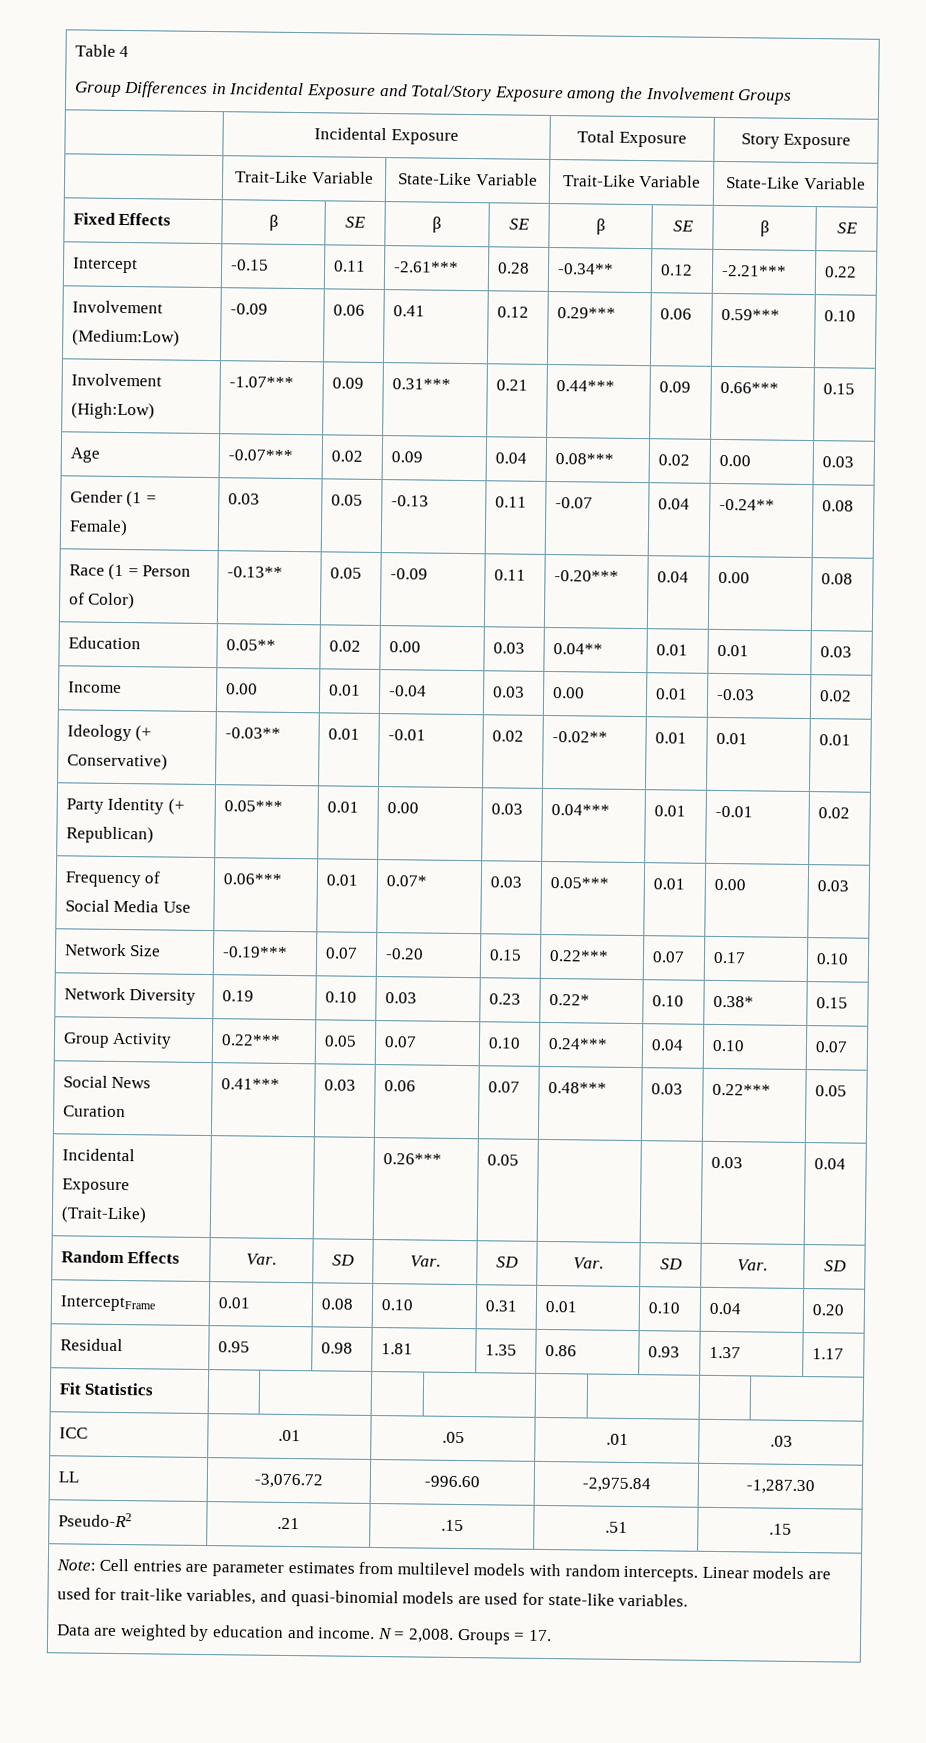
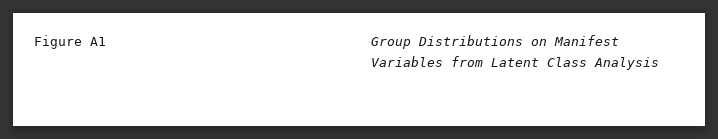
- Table 4
- Group Differences in Incidental Exposure and Total/Story Exposure among the Involvement Groups
- | Incidental Exposure | Total Exposure | Story Exposure
- | Trait-Like Variable | State-Like Variable | Trait-Like Variable | State-Like Variable
- Fixed Effects | β | SE | β | SE | β | SE | β | SE
- Intercept | -0.15 | 0.11 | -2.61*** | 0.28 | -0.34** | 0.12 | -2.21*** | 0.22
- Involvement (Medium:Low) | -0.09 | 0.06 | 0.41 | 0.12 | 0.29*** | 0.06 | 0.59*** | 0.10
- Involvement (High:Low) | -1.07*** | 0.09 | 0.31*** | 0.21 | 0.44*** | 0.09 | 0.66*** | 0.15
- Age | -0.07*** | 0.02 | 0.09 | 0.04 | 0.08*** | 0.02 | 0.00 | 0.03
- Gender (1 = Female) | 0.03 | 0.05 | -0.13 | 0.11 | -0.07 | 0.04 | -0.24** | 0.08
- Race (1 = Person of Color) | -0.13** | 0.05 | -0.09 | 0.11 | -0.20*** | 0.04 | 0.00 | 0.08
- Education | 0.05** | 0.02 | 0.00 | 0.03 | 0.04** | 0.01 | 0.01 | 0.03
- Income | 0.00 | 0.01 | -0.04 | 0.03 | 0.00 | 0.01 | -0.03 | 0.02
- Ideology (+ Conservative) | -0.03** | 0.01 | -0.01 | 0.02 | -0.02** | 0.01 | 0.01 | 0.01
- Party Identity (+ Republican) | 0.05*** | 0.01 | 0.00 | 0.03 | 0.04*** | 0.01 | -0.01 | 0.02
- Frequency of Social Media Use | 0.06*** | 0.01 | 0.07* | 0.03 | 0.05*** | 0.01 | 0.00 | 0.03
- Network Size | -0.19*** | 0.07 | -0.20 | 0.15 | 0.22*** | 0.07 | 0.17 | 0.10
- Network Diversity | 0.19 | 0.10 | 0.03 | 0.23 | 0.22* | 0.10 | 0.38* | 0.15
- Group Activity | 0.22*** | 0.05 | 0.07 | 0.10 | 0.24*** | 0.04 | 0.10 | 0.07
- Social News Curation | 0.41*** | 0.03 | 0.06 | 0.07 | 0.48*** | 0.03 | 0.22*** | 0.05
- Incidental Exposure (Trait-Like) | | | 0.26*** | 0.05 | | | 0.03 | 0.04
- Random Effects | Var. | SD | Var. | SD | Var. | SD | Var. | SD
- InterceptFrame | 0.01 | 0.08 | 0.10 | 0.31 | 0.01 | 0.10 | 0.04 | 0.20
- Residual | 0.95 | 0.98 | 1.81 | 1.35 | 0.86 | 0.93 | 1.37 | 1.17
- Fit Statistics | | | | | | | |
- ICC | .01 | .05 | .01 | .03
- LL | -3,076.72 | -996.60 | -2,975.84 | -1,287.30
- Pseudo-R2 | .21 | .15 | .51 | .15
- Note: Cell entries are parameter estimates from multilevel models with random intercepts. Linear models are used for trait-like variables, and quasi-binomial models are used for state-like variables.
- Data are weighted by education and income. N = 2,008. Groups = 17.
+ Figure A1
+ Group Distributions on Manifest Variables from Latent Class Analysis

